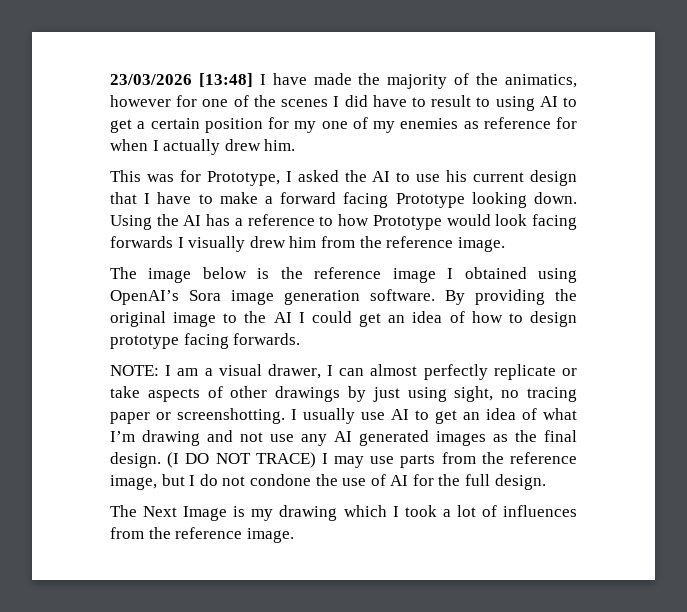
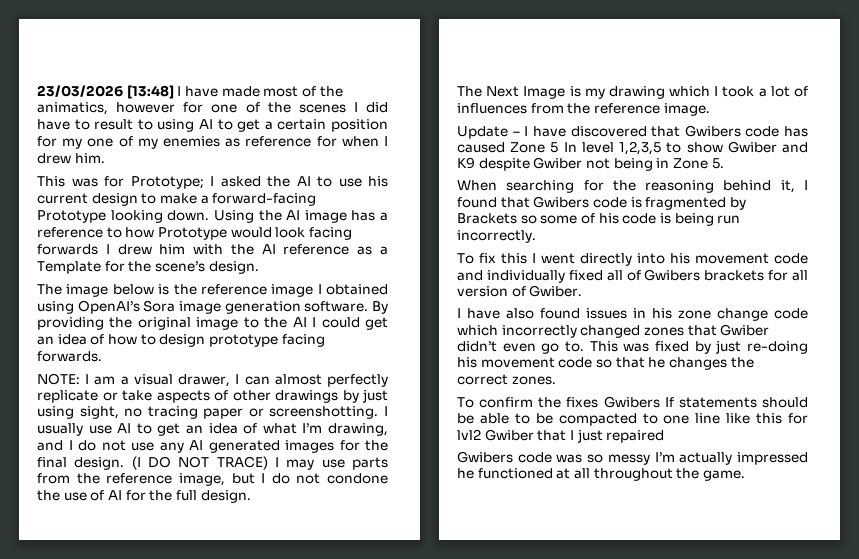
- 23/03/2026 [13:48] I have made the majority of the animatics, however for one of the scenes I did have to result to using AI to get a certain position for my one of my enemies as reference for when I actually drew him.
+ 23/03/2026 [13:48] I have made most of the animatics, however for one of the scenes I did have to result to using AI to get a certain position for my one of my enemies as reference for when I drew him.
- This was for Prototype, I asked the AI to use his current design that I have to make a forward facing Prototype looking down.
+ This was for Prototype; I asked the AI to use his current design to make a forward-facing Prototype looking down.
- Using the AI has a reference to how Prototype would look facing forwards I visually drew him from the reference image.
+ Using the AI image has a reference to how Prototype would look facing forwards I drew him with the AI reference as a Template for the scene’s design.
- I usually use AI to get an idea of what I’m drawing and not use any AI generated images as the final design.
+ I usually use AI to get an idea of what I’m drawing, and I do not use any AI generated images for the final design.
+ Update – I have discovered that Gwibers code has caused Zone 5 In level 1,2,3,5 to show Gwiber and K9 despite Gwiber not being in Zone 5.
+ When searching for the reasoning behind it, I found that Gwibers code is fragmented by Brackets so some of his code is being run incorrectly.
+ To fix this I went directly into his movement code and individually fixed all of Gwibers brackets for all version of Gwiber.
+ I have also found issues in his zone change code which incorrectly changed zones that Gwiber didn’t even go to. This was fixed by just re-doing his movement code so that he changes the correct zones.
+ To confirm the fixes Gwibers If statements should be able to be compacted to one line like this for lvl2 Gwiber that I just repaired
+ Gwibers code was so messy I’m actually impressed he functioned at all throughout the game.

